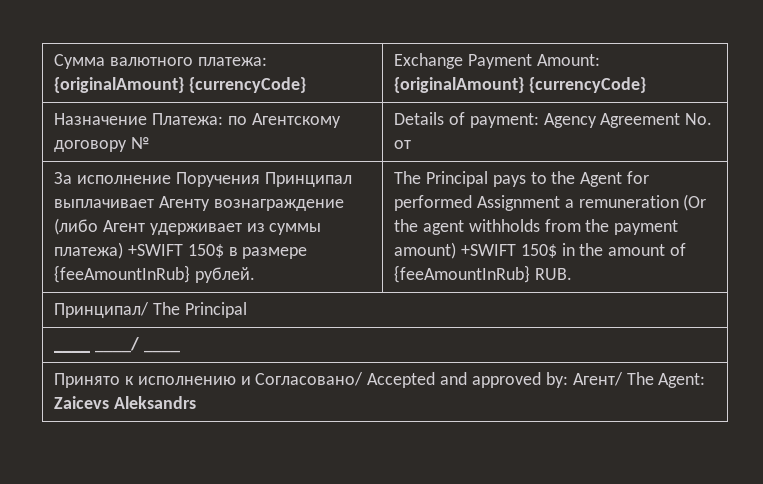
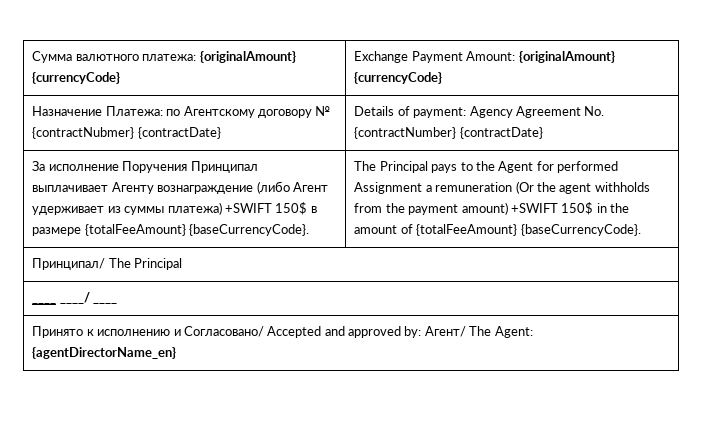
- Назначение Платежа: по Агентскому договору № | Details of payment: Agency Agreement No. от
+ Назначение Платежа: по Агентскому договору № {contractNubmer} {contractDate} | Details of payment: Agency Agreement No. {contractNumber} {contractDate}
- За исполнение Поручения Принципал выплачивает Агенту вознаграждение (либо Агент удерживает из суммы платежа) +SWIFT 150$ в размере {feeAmountInRub} рублей.
+ За исполнение Поручения Принципал выплачивает Агенту вознаграждение (либо Агент удерживает из суммы платежа) +SWIFT 150$ в размере {totalFeeAmount} {baseCurrencyCode}.
- The Principal pays to the Agent for performed Assignment a remuneration (Or the agent withholds from the payment amount) +SWIFT 150$ in the amount of {feeAmountInRub} RUB.
+ The Principal pays to the Agent for performed Assignment a remuneration (Or the agent withholds from the payment amount) +SWIFT 150$ in the amount of {totalFeeAmount} {baseCurrencyCode}.
- Принято к исполнению и Согласовано/ Accepted and approved by: Агент/ The Agent: Zaicevs Aleksandrs
+ Принято к исполнению и Согласовано/ Accepted and approved by: Агент/ The Agent: {agentDirectorName_en}

